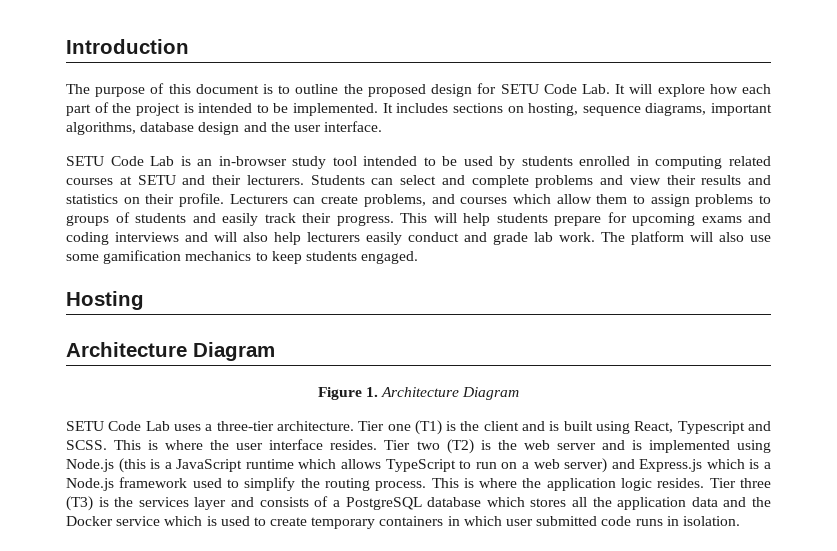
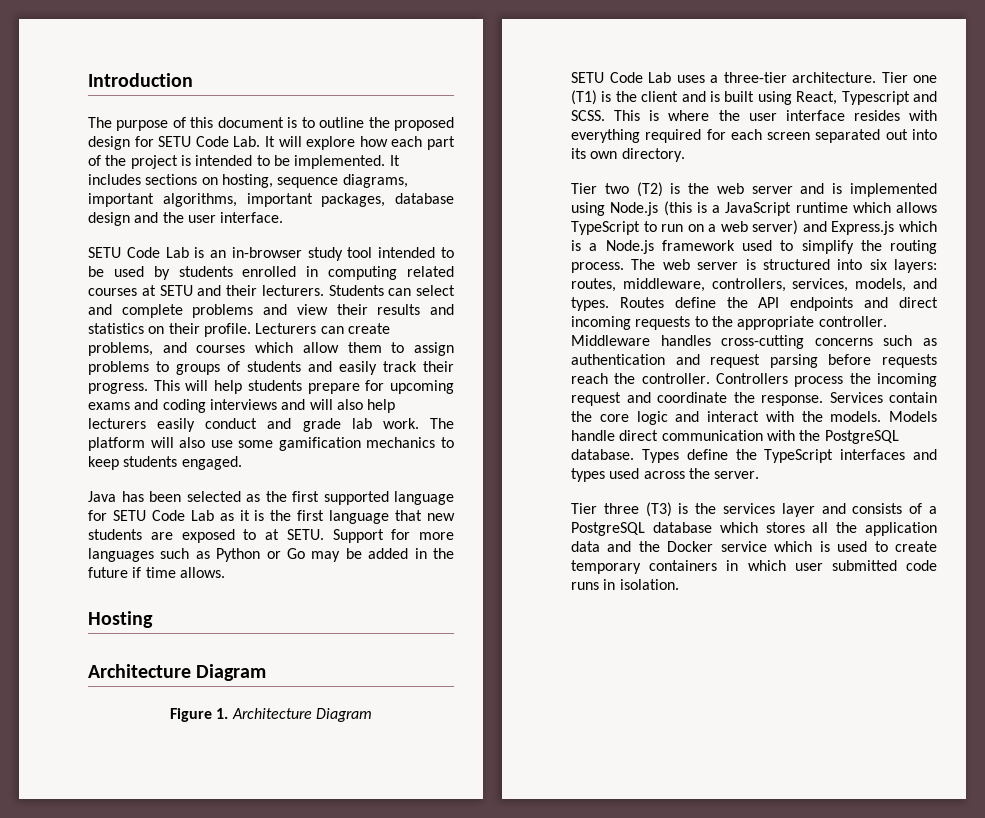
- It includes sections on hosting, sequence diagrams, important algorithms, database design and the user interface.
+ It includes sections on hosting, sequence diagrams, important algorithms, important packages, database design and the user interface.
+ Java has been selected as the first supported language for SETU Code Lab as it is the first language that new students are exposed to at SETU. Support for more languages such as Python or Go may be added in the future if time allows.
- This is where the user interface resides. Tier two (T2) is the web server and is implemented using Node.js (this is a JavaScript runtime which allows TypeScript to run on a web server) and Express.js which is a Node.js framework used to simplify the routing process.
+ This is where the user interface resides with everything required for each screen separated out into its own directory.
+ Tier two (T2) is the web server and is implemented using Node.js (this is a JavaScript runtime which allows TypeScript to run on a web server) and Express.js which is a Node.js framework used to simplify the routing process.
- This is where the application logic resides. Tier three (T3) is the services layer and consists of a PostgreSQL database which stores all the application data and the Docker service which is used to create temporary containers in which user submitted code runs in isolation.
+ The web server is structured into six layers: routes, middleware, controllers, services, models, and types. Routes define the API endpoints and direct incoming requests to the appropriate controller. Middleware handles cross-cutting concerns such as authentication and request parsing before requests reach the controller. Controllers process the incoming request and coordinate the response. Services contain the core logic and interact with the models. Models handle direct communication with the PostgreSQL database. Types define the TypeScript interfaces and types used across the server.
+ Tier three (T3) is the services layer and consists of a PostgreSQL database which stores all the application data and the Docker service which is used to create temporary containers in which user submitted code runs in isolation.

